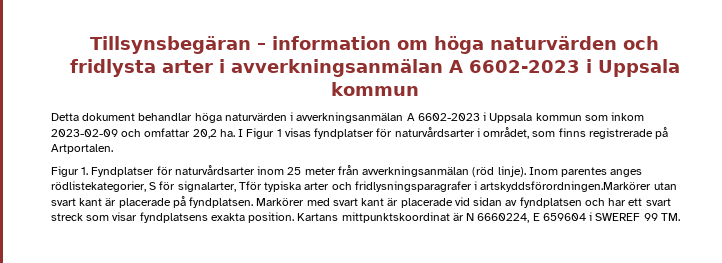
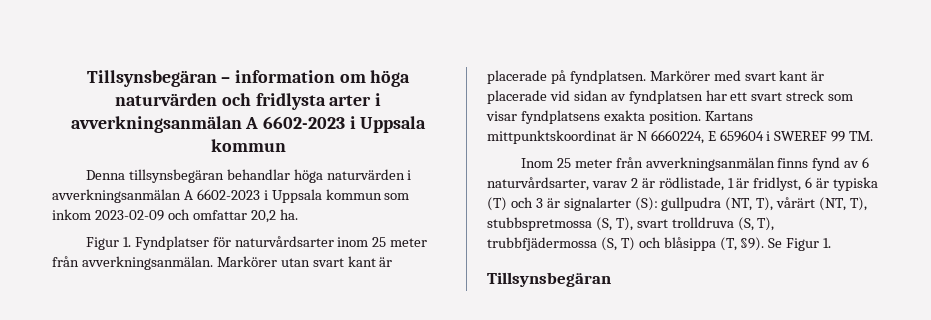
- Detta dokument behandlar höga naturvärden i avverkningsanmälan A 6602-2023 i Uppsala kommun som inkom 2023-02-09 och omfattar 20,2 ha. I Figur 1 visas fyndplatser för naturvårdsarter i området, som finns registrerade på Artportalen.
+ Denna tillsynsbegäran behandlar höga naturvärden i avverkningsanmälan A 6602-2023 i Uppsala kommun som inkom 2023-02-09 och omfattar 20,2 ha.
- Figur 1. Fyndplatser för naturvårdsarter inom 25 meter från avverkningsanmälan (röd linje). Inom parentes anges rödlistekategorier, S för signalarter, Tför typiska arter och fridlysningsparagrafer i artskyddsförordningen.Markörer utan svart kant är placerade på fyndplatsen.
+ Figur 1. Fyndplatser för naturvårdsarter inom 25 meter från avverkningsanmälan. Markörer utan svart kant är placerade på fyndplatsen.
- Markörer med svart kant är placerade vid sidan av fyndplatsen och har ett svart streck som visar fyndplatsens exakta position.
+ Markörer med svart kant är placerade vid sidan av fyndplatsen har ett svart streck som visar fyndplatsens exakta position.
+ Inom 25 meter från avverkningsanmälan finns fynd av 6 naturvårdsarter, varav 2 är rödlistade, 1 är fridlyst, 6 är typiska (T) och 3 är signalarter (S): gullpudra (NT, T), vårärt (NT, T), stubbspretmossa (S, T), svart trolldruva (S, T), trubbfjädermossa (S, T) och blåsippa (T, §9). Se Figur 1.
+ Tillsynsbegäran

